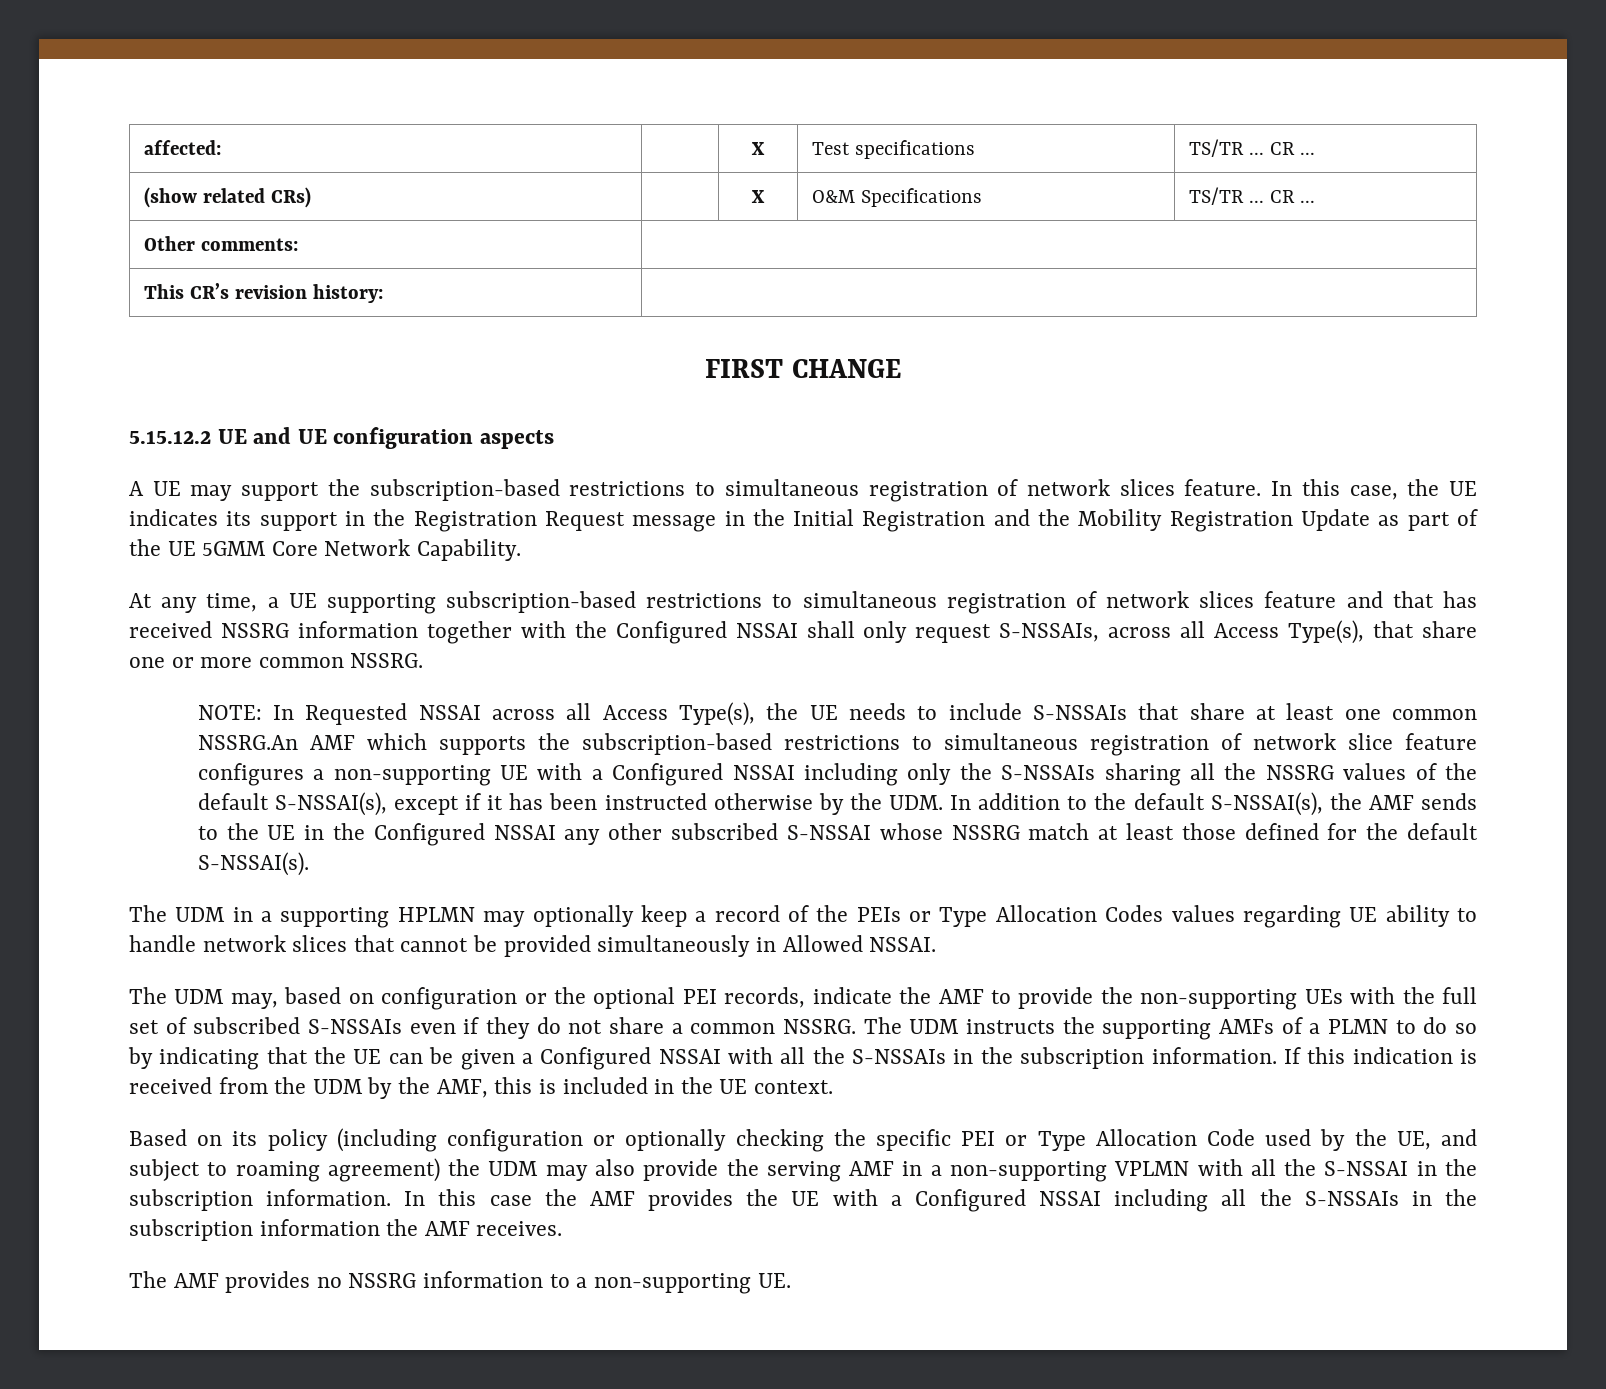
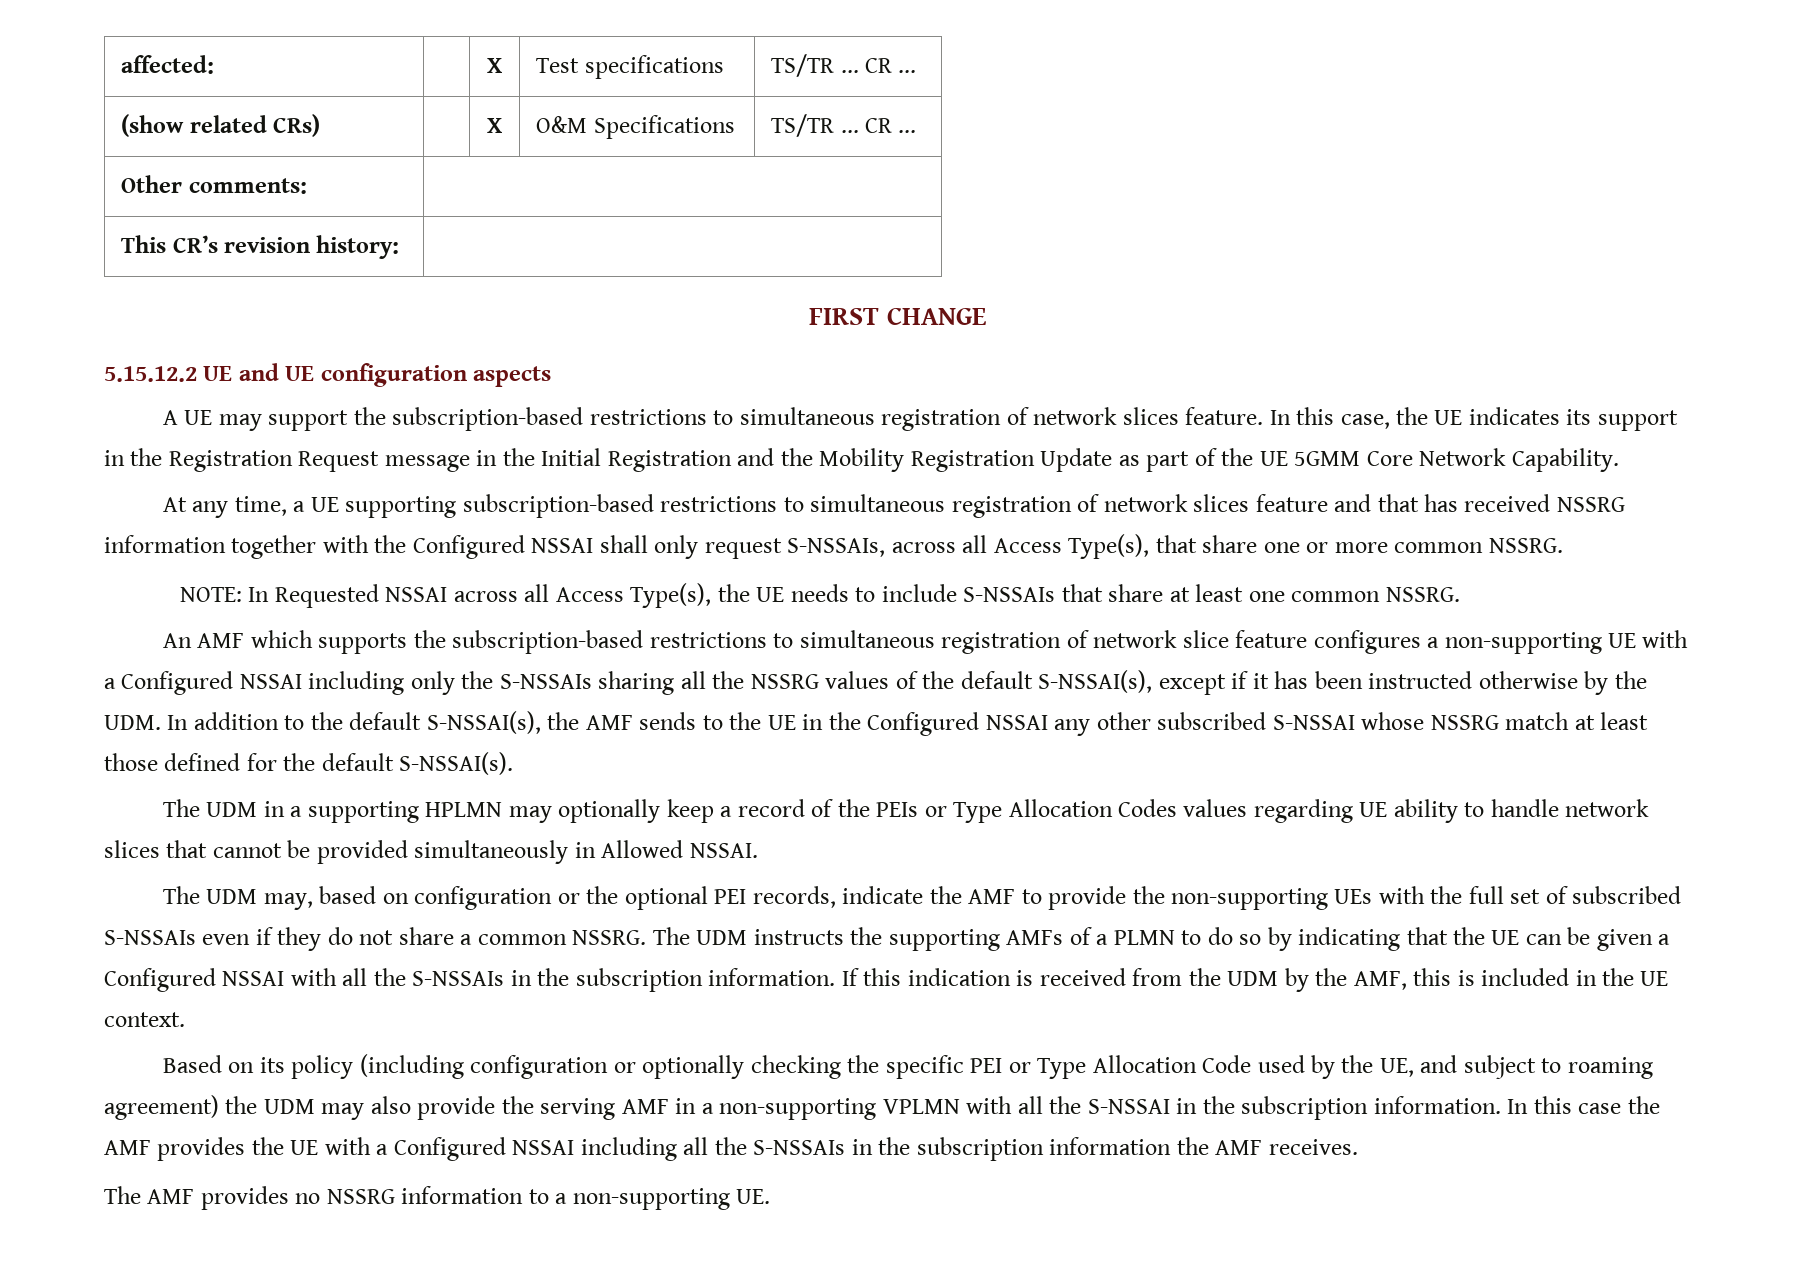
- In Requested NSSAI across all Access Type(s), the UE needs to include S-NSSAIs that share at least one common NSSRG.An AMF which supports the subscription-based restrictions to simultaneous registration of network slice feature configures a non-supporting UE with a Configured NSSAI including only the S-NSSAIs sharing all the NSSRG values of the default S-NSSAI(s), except if it has been instructed otherwise by the UDM. In addition to the default S-NSSAI(s), the AMF sends to the UE in the Configured NSSAI any other subscribed S-NSSAI whose NSSRG match at least those defined for the default S-NSSAI(s).
+ In Requested NSSAI across all Access Type(s), the UE needs to include S-NSSAIs that share at least one common NSSRG.
+ An AMF which supports the subscription-based restrictions to simultaneous registration of network slice feature configures a non-supporting UE with a Configured NSSAI including only the S-NSSAIs sharing all the NSSRG values of the default S-NSSAI(s), except if it has been instructed otherwise by the UDM. In addition to the default S-NSSAI(s), the AMF sends to the UE in the Configured NSSAI any other subscribed S-NSSAI whose NSSRG match at least those defined for the default S-NSSAI(s).

